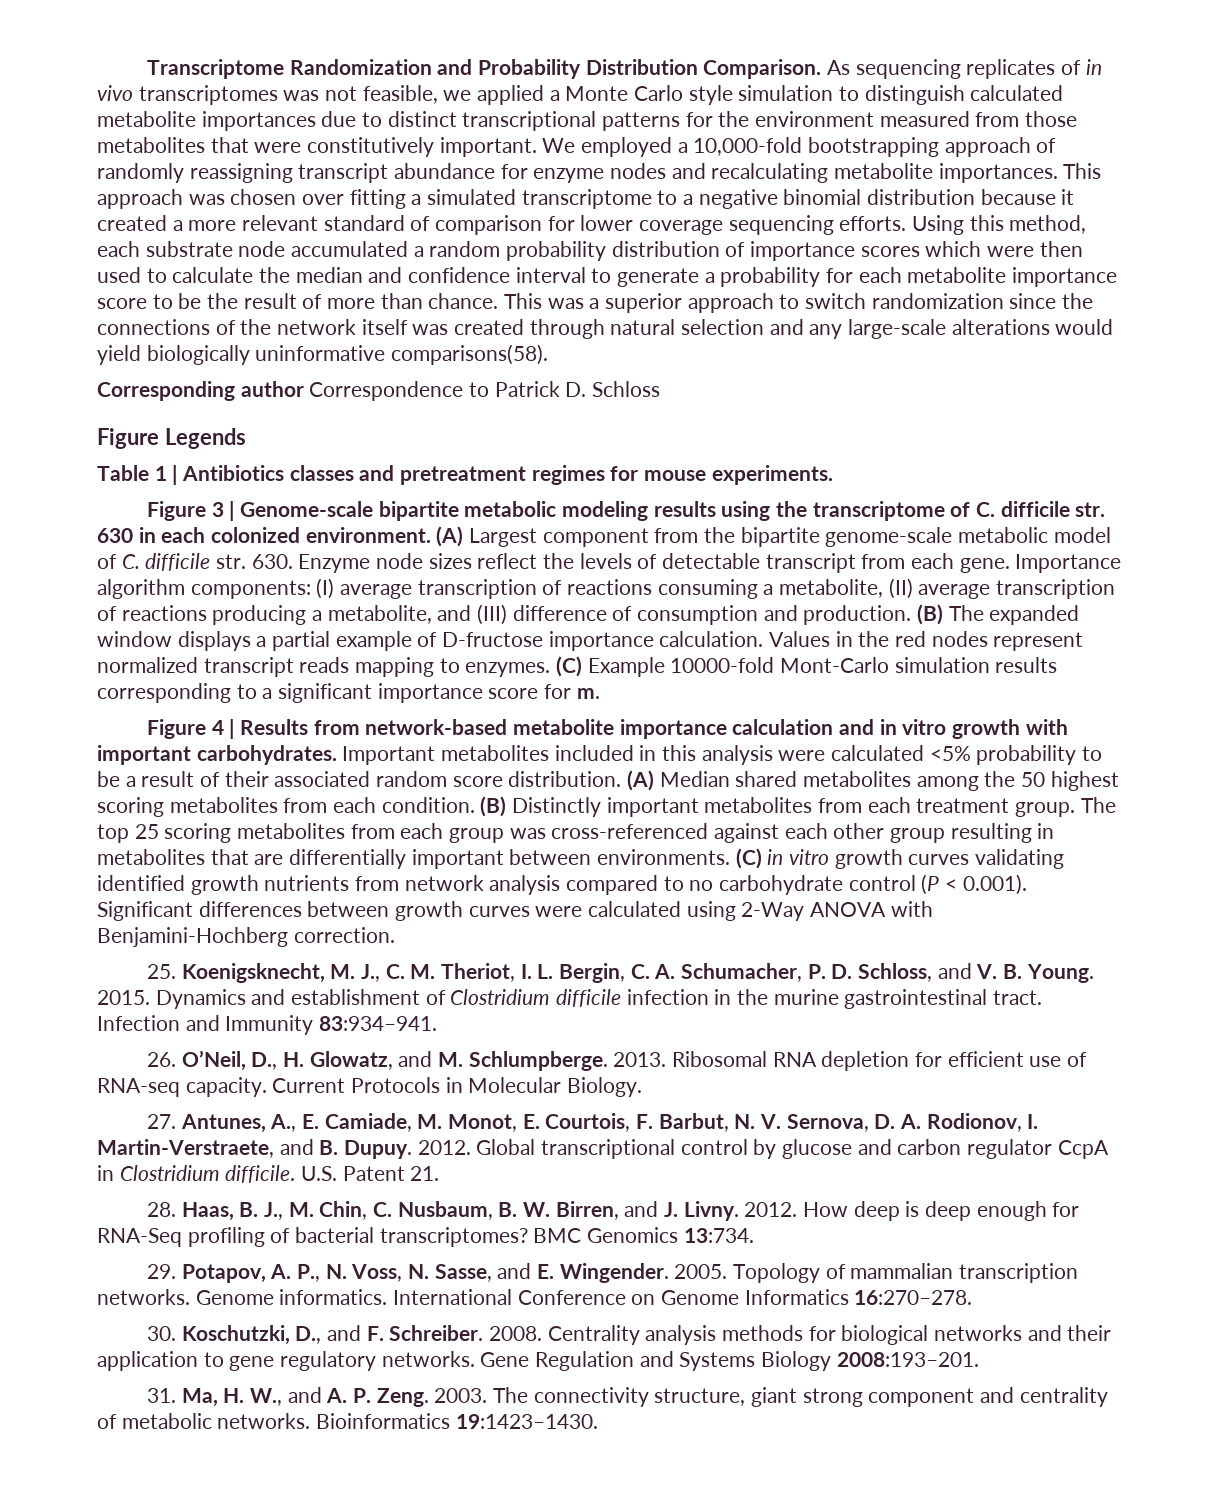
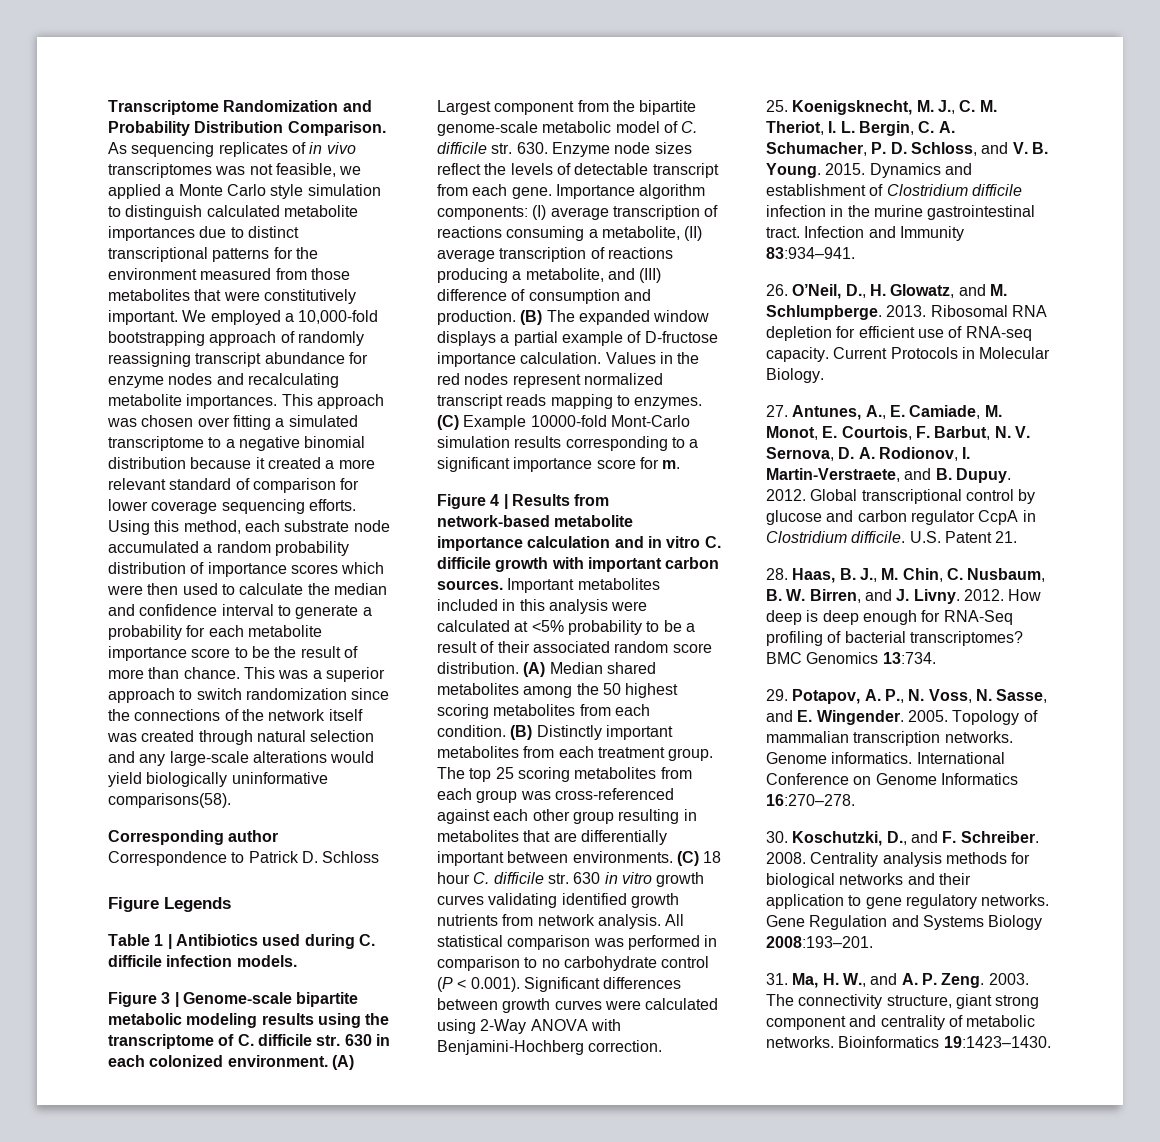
- Table 1 | Antibiotics classes and pretreatment regimes for mouse experiments.
+ Table 1 | Antibiotics used during C. difficile infection models.
- Figure 4 | Results from network-based metabolite importance calculation and in vitro growth with important carbohydrates.
+ Figure 4 | Results from network-based metabolite importance calculation and in vitro C. difficile growth with important carbon sources.
- Important metabolites included in this analysis were calculated <5% probability to be a result of their associated random score distribution.
+ Important metabolites included in this analysis were calculated at <5% probability to be a result of their associated random score distribution.
- (C) in vitro growth curves validating identified growth nutrients from network analysis compared to no carbohydrate control (P < 0.001). Significant differences between growth curves were calculated using 2-Way ANOVA with Benjamini-Hochberg correction.
+ (C) 18 hour C. difficile str. 630 in vitro growth curves validating identified growth nutrients from network analysis. All statistical comparison was performed in comparison to no carbohydrate control (P < 0.001). Significant differences between growth curves were calculated using 2-Way ANOVA with Benjamini-Hochberg correction.

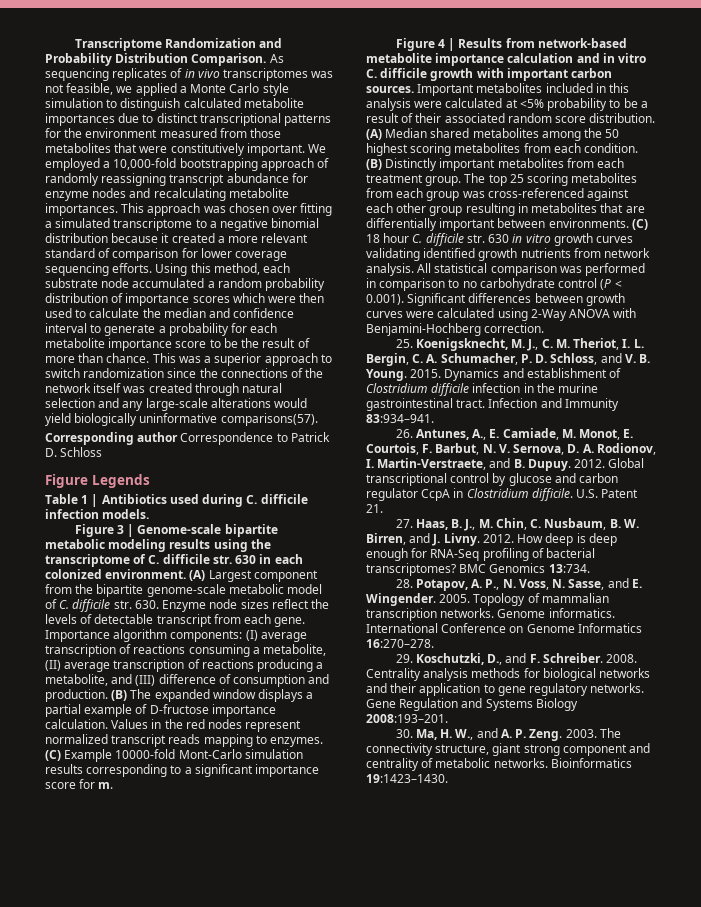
- This was a superior approach to switch randomization since the connections of the network itself was created through natural selection and any large-scale alterations would yield biologically uninformative comparisons(58).
+ This was a superior approach to switch randomization since the connections of the network itself was created through natural selection and any large-scale alterations would yield biologically uninformative comparisons(57).
- 26. O’Neil, D., H. Glowatz, and M. Schlumpberge. 2013. Ribosomal RNA depletion for efficient use of RNA-seq capacity. Current Protocols in Molecular Biology.
- 27. Antunes, A., E. Camiade, M. Monot, E. Courtois, F. Barbut, N. V. Sernova, D. A. Rodionov, I. Martin-Verstraete, and B. Dupuy.
+ 26. Antunes, A., E. Camiade, M. Monot, E. Courtois, F. Barbut, N. V. Sernova, D. A. Rodionov, I. Martin-Verstraete, and B. Dupuy.
- 28. Haas, B. J., M. Chin, C. Nusbaum, B. W. Birren, and J. Livny.
+ 27. Haas, B. J., M. Chin, C. Nusbaum, B. W. Birren, and J. Livny.
- 29. Potapov, A. P., N. Voss, N. Sasse, and E. Wingender.
+ 28. Potapov, A. P., N. Voss, N. Sasse, and E. Wingender.
- 30. Koschutzki, D., and F. Schreiber.
+ 29. Koschutzki, D., and F. Schreiber.
- 31. Ma, H. W., and A. P. Zeng.
+ 30. Ma, H. W., and A. P. Zeng.

